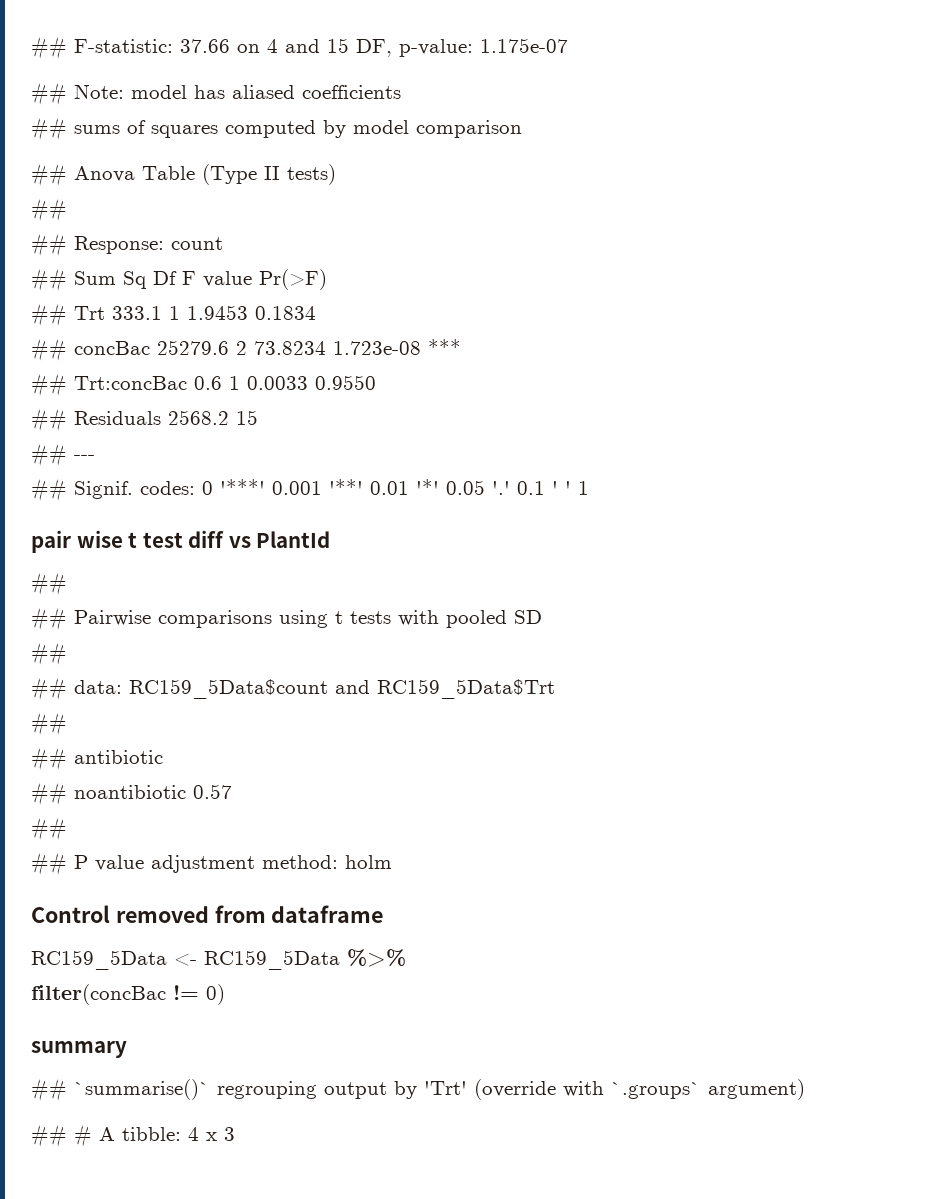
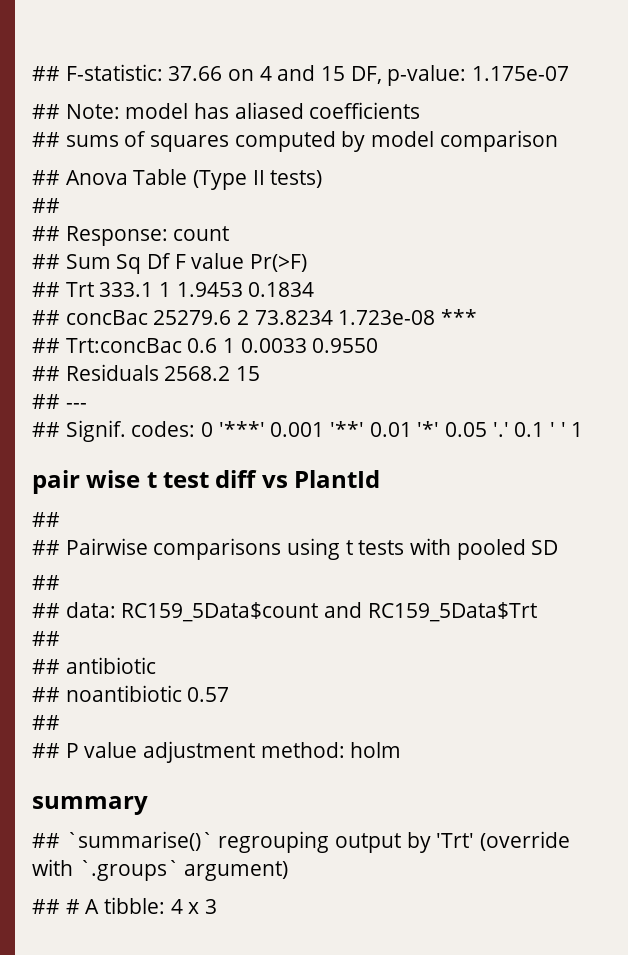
- Control removed from dataframe
- RC159_5Data <- RC159_5Data %>%
- filter(concBac != 0)

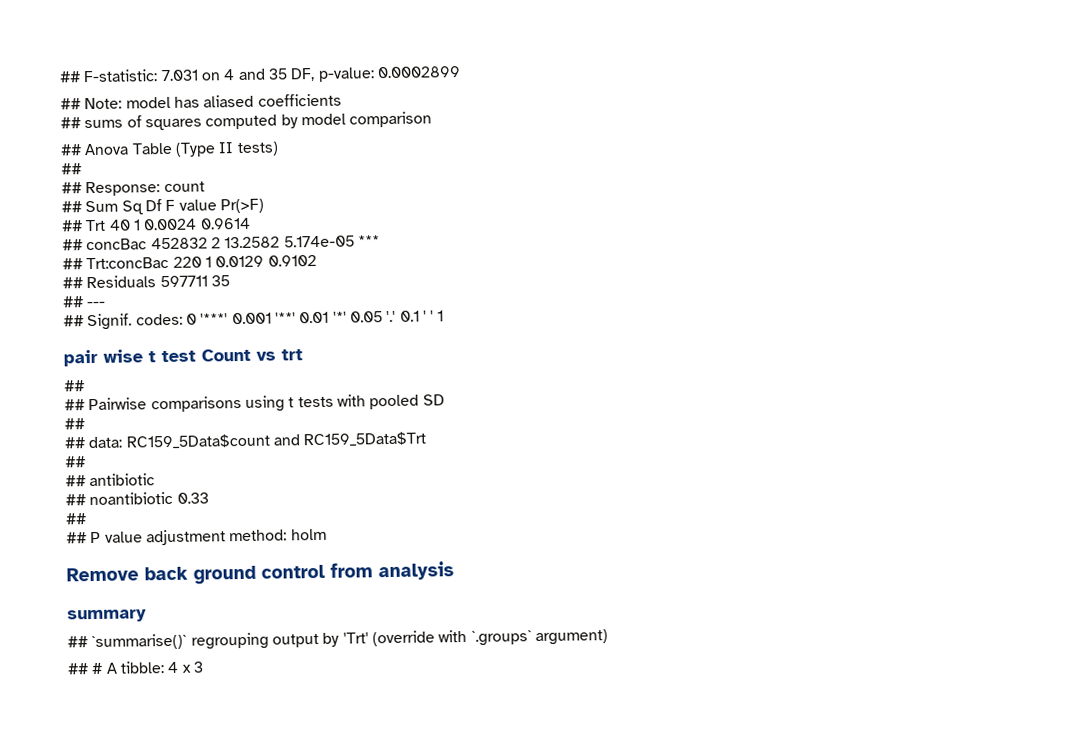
- ## F-statistic: 37.66 on 4 and 15 DF, p-value: 1.175e-07
+ ## F-statistic: 7.031 on 4 and 35 DF, p-value: 0.0002899
- ## Trt 333.1 1 1.9453 0.1834
- ## concBac 25279.6 2 73.8234 1.723e-08 ***
+ ## Trt 40 1 0.0024 0.9614
+ ## concBac 452832 2 13.2582 5.174e-05 ***
- ## Trt:concBac 0.6 1 0.0033 0.9550
+ ## Trt:concBac 220 1 0.0129 0.9102
- ## Residuals 2568.2 15
+ ## Residuals 597711 35
- pair wise t test diff vs PlantId
+ pair wise t test Count vs trt
- ## noantibiotic 0.57
+ ## noantibiotic 0.33
+ Remove back ground control from analysis

